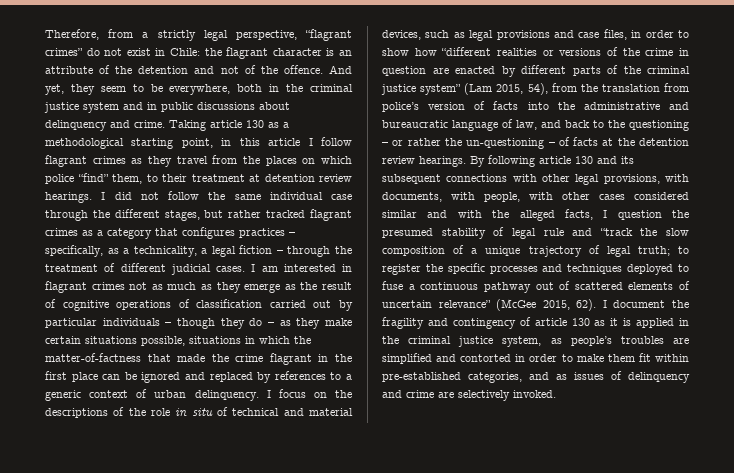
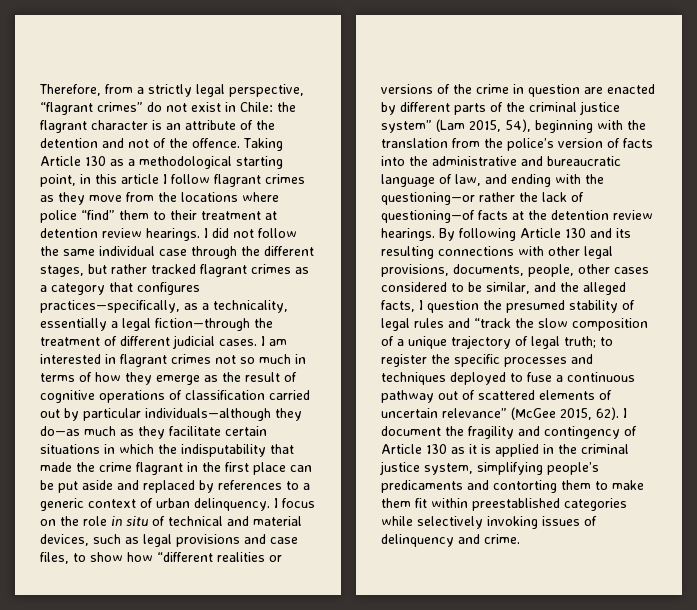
- And yet, they seem to be everywhere, both in the criminal justice system and in public discussions about delinquency and crime. Taking article 130 as a methodological starting point, in this article I follow flagrant crimes as they travel from the places on which police “find” them, to their treatment at detention review hearings.
+ Taking Article 130 as a methodological starting point, in this article I follow flagrant crimes as they move from the locations where police “find” them to their treatment at detention review hearings.
- I did not follow the same individual case through the different stages, but rather tracked flagrant crimes as a category that configures practices – specifically, as a technicality, a legal fiction – through the treatment of different judicial cases.
+ I did not follow the same individual case through the different stages, but rather tracked flagrant crimes as a category that configures practices—specifically, as a technicality, essentially a legal fiction—through the treatment of different judicial cases.
- I am interested in flagrant crimes not as much as they emerge as the result of cognitive operations of classification carried out by particular individuals – though they do – as they make certain situations possible, situations in which the matter-of-factness that made the crime flagrant in the first place can be ignored and replaced by references to a generic context of urban delinquency.
+ I am interested in flagrant crimes not so much in terms of how they emerge as the result of cognitive operations of classification carried out by particular individuals—although they do—as much as they facilitate certain situations in which the indisputability that made the crime flagrant in the first place can be put aside and replaced by references to a generic context of urban delinquency.
- I focus on the descriptions of the role in situ of technical and material devices, such as legal provisions and case files, in order to show how “different realities or versions of the crime in question are enacted by different parts of the criminal justice system” (Lam 2015, 54), from the translation from police’s version of facts into the administrative and bureaucratic language of law, and back to the questioning – or rather the un-questioning – of facts at the detention review hearings.
+ I focus on the role in situ of technical and material devices, such as legal provisions and case files, to show how “different realities or versions of the crime in question are enacted by different parts of the criminal justice system” (Lam 2015, 54), beginning with the translation from the police’s version of facts into the administrative and bureaucratic language of law, and ending with the questioning—or rather the lack of questioning—of facts at the detention review hearings.
- By following article 130 and its subsequent connections with other legal provisions, with documents, with people, with other cases considered similar and with the alleged facts, I question the presumed stability of legal rule and “track the slow composition of a unique trajectory of legal truth; to register the specific processes and techniques deployed to fuse a continuous pathway out of scattered elements of uncertain relevance” (McGee 2015, 62).
+ By following Article 130 and its resulting connections with other legal provisions, documents, people, other cases considered to be similar, and the alleged facts, I question the presumed stability of legal rules and “track the slow composition of a unique trajectory of legal truth; to register the specific processes and techniques deployed to fuse a continuous pathway out of scattered elements of uncertain relevance” (McGee 2015, 62).
- I document the fragility and contingency of article 130 as it is applied in the criminal justice system, as people’s troubles are simplified and contorted in order to make them fit within pre-established categories, and as issues of delinquency and crime are selectively invoked.
+ I document the fragility and contingency of Article 130 as it is applied in the criminal justice system, simplifying people’s predicaments and contorting them to make them fit within preestablished categories while selectively invoking issues of delinquency and crime.

